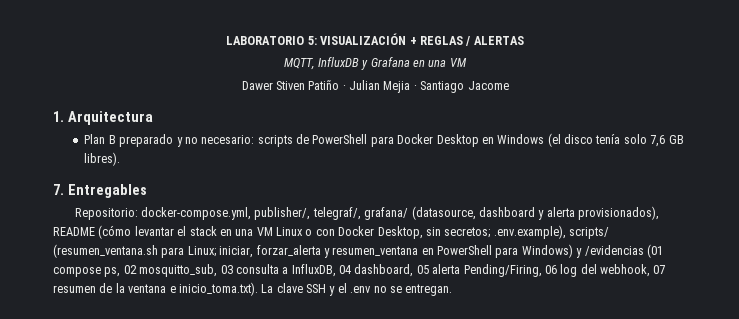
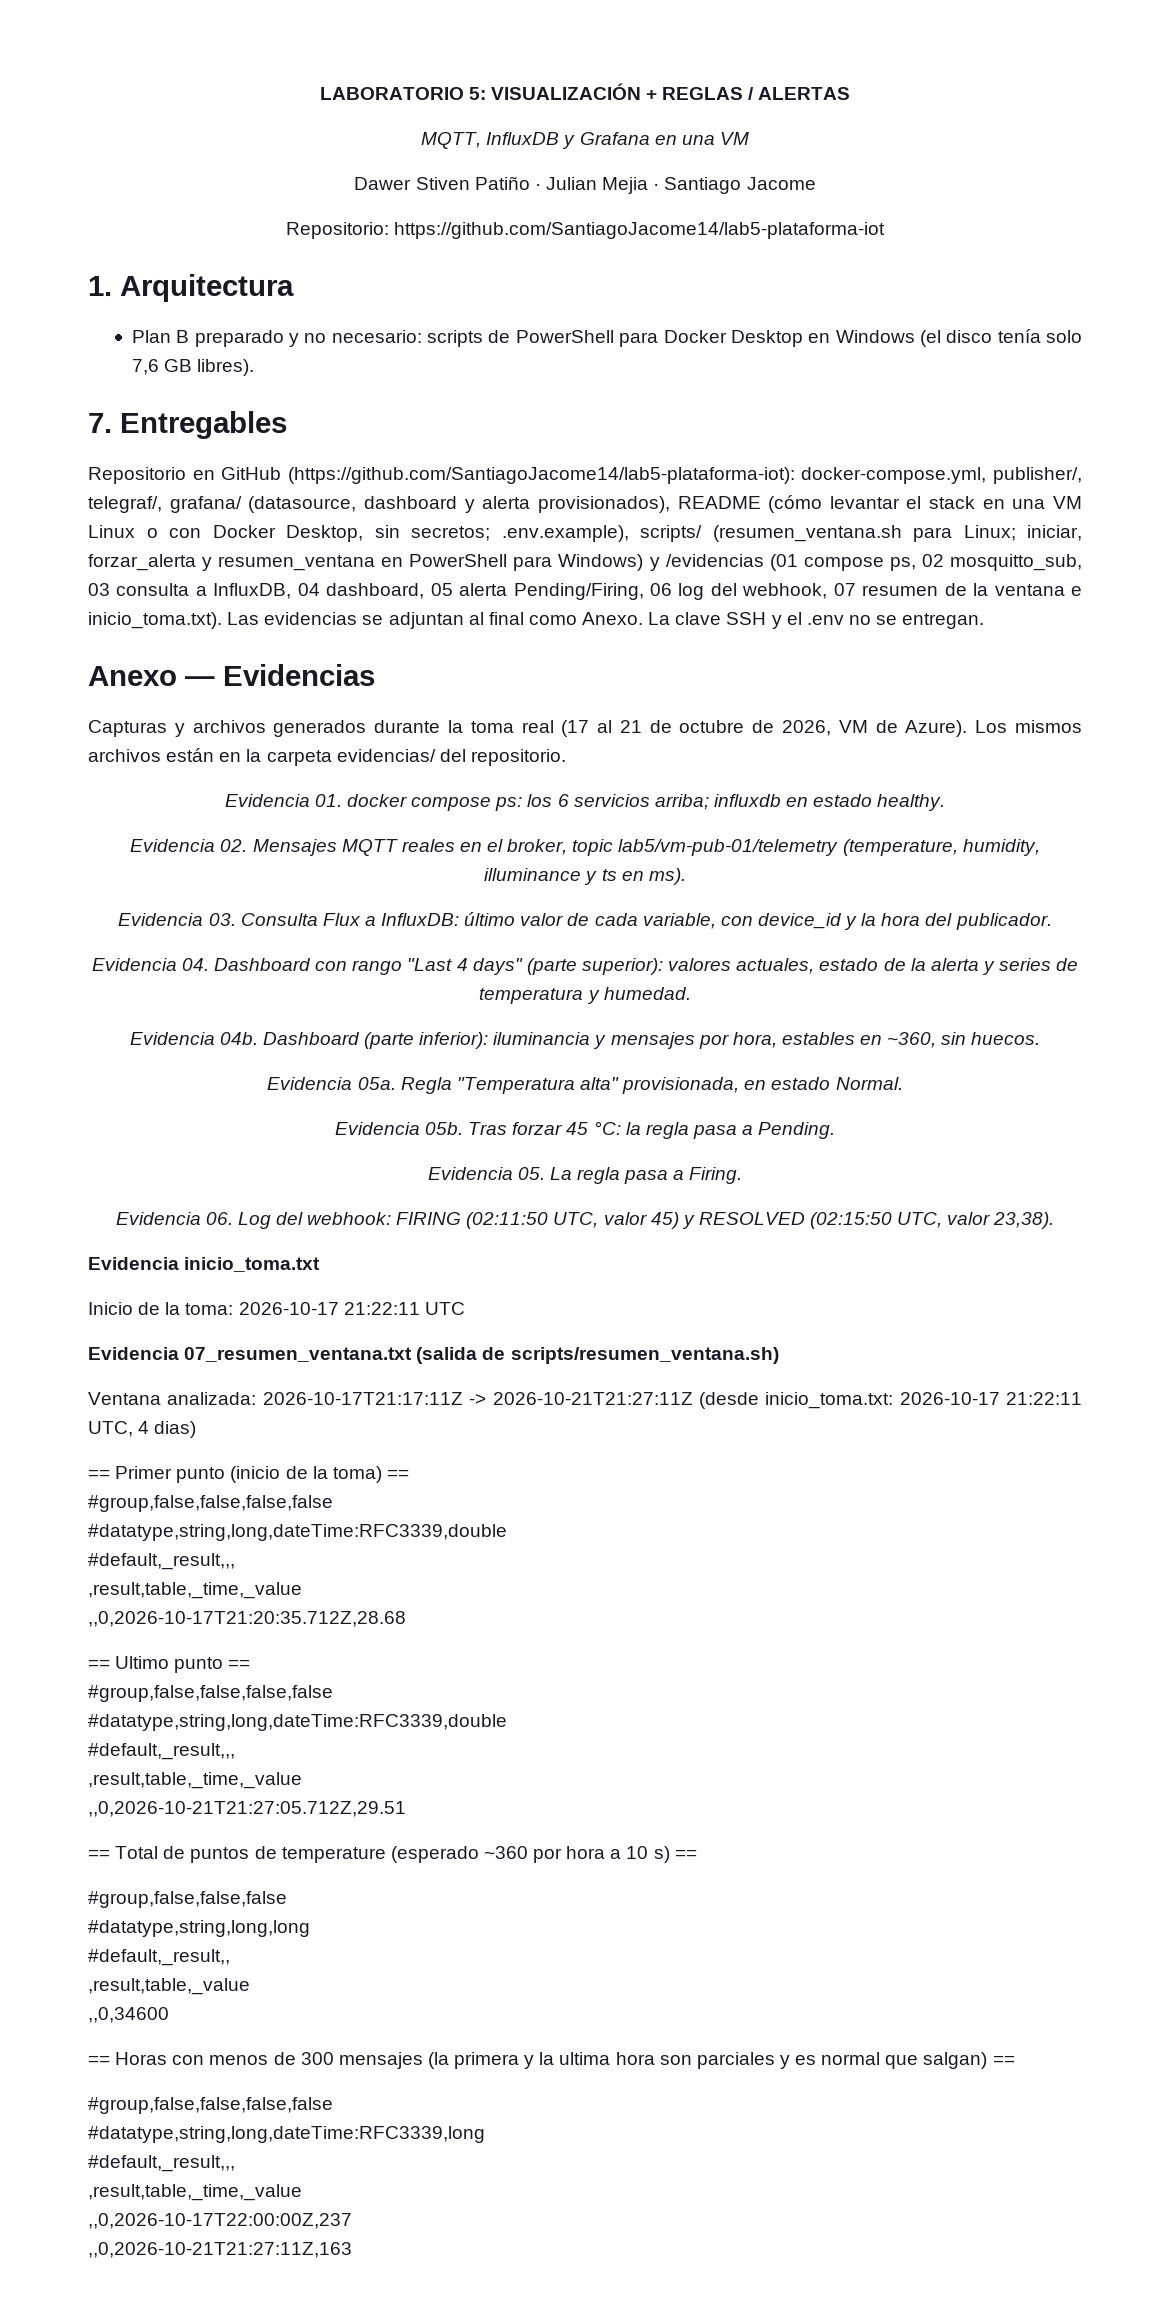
+ Repositorio: https://github.com/SantiagoJacome14/lab5-plataforma-iot
- Repositorio:
+ Repositorio en GitHub (https://github.com/SantiagoJacome14/lab5-plataforma-iot):
- iniciar, forzar_alerta y resumen_ventana en PowerShell para Windows) y /evidencias (01 compose ps, 02 mosquitto_sub, 03 consulta a InfluxDB, 04 dashboard, 05 alerta Pending/Firing, 06 log del webhook, 07 resumen de la ventana e inicio_toma.txt). La clave SSH y el .env no se entregan.
+ iniciar, forzar_alerta y resumen_ventana en PowerShell para Windows) y /evidencias (01 compose ps, 02 mosquitto_sub, 03 consulta a InfluxDB, 04 dashboard, 05 alerta Pending/Firing, 06 log del webhook, 07 resumen de la ventana e inicio_toma.txt). Las evidencias se adjuntan al final como Anexo. La clave SSH y el .env no se entregan.
+ Anexo — Evidencias
+ Capturas y archivos generados durante la toma real (17 al 21 de octubre de 2026, VM de Azure). Los mismos archivos están en la carpeta evidencias/ del repositorio.
+ Evidencia 01. docker compose ps: los 6 servicios arriba; influxdb en estado healthy.
+ Evidencia 02. Mensajes MQTT reales en el broker, topic lab5/vm-pub-01/telemetry (temperature, humidity, illuminance y ts en ms).
+ Evidencia 03. Consulta Flux a InfluxDB: último valor de cada variable, con device_id y la hora del publicador.
+ Evidencia 04. Dashboard con rango "Last 4 days" (parte superior): valores actuales, estado de la alerta y series de temperatura y humedad.
+ Evidencia 04b. Dashboard (parte inferior): iluminancia y mensajes por hora, estables en ~360, sin huecos.
+ Evidencia 05a. Regla "Temperatura alta" provisionada, en estado Normal.
+ Evidencia 05b. Tras forzar 45 °C: la regla pasa a Pending.
+ Evidencia 05. La regla pasa a Firing.
+ Evidencia 06. Log del webhook: FIRING (02:11:50 UTC, valor 45) y RESOLVED (02:15:50 UTC, valor 23,38).
+ Evidencia inicio_toma.txt
+ Inicio de la toma: 2026-10-17 21:22:11 UTC
+ Evidencia 07_resumen_ventana.txt (salida de scripts/resumen_ventana.sh)
+ Ventana analizada: 2026-10-17T21:17:11Z -> 2026-10-21T21:27:11Z (desde inicio_toma.txt: 2026-10-17 21:22:11 UTC, 4 dias)
+ == Primer punto (inicio de la toma) ==
+ #group,false,false,false,false
+ #datatype,string,long,dateTime:RFC3339,double
+ #default,_result,,,
+ ,result,table,_time,_value
+ ,,0,2026-10-17T21:20:35.712Z,28.68
+ == Ultimo punto ==
+ #group,false,false,false,false
+ #datatype,string,long,dateTime:RFC3339,double
+ #default,_result,,,
+ ,result,table,_time,_value
+ ,,0,2026-10-21T21:27:05.712Z,29.51
+ == Total de puntos de temperature (esperado ~360 por hora a 10 s) ==
+ #group,false,false,false
+ #datatype,string,long,long
+ #default,_result,,
+ ,result,table,_value
+ ,,0,34600
+ == Horas con menos de 300 mensajes (la primera y la ultima hora son parciales y es normal que salgan) ==
+ #group,false,false,false,false
+ #datatype,string,long,dateTime:RFC3339,long
+ #default,_result,,,
+ ,result,table,_time,_value
+ ,,0,2026-10-17T22:00:00Z,237
+ ,,0,2026-10-21T21:27:11Z,163

